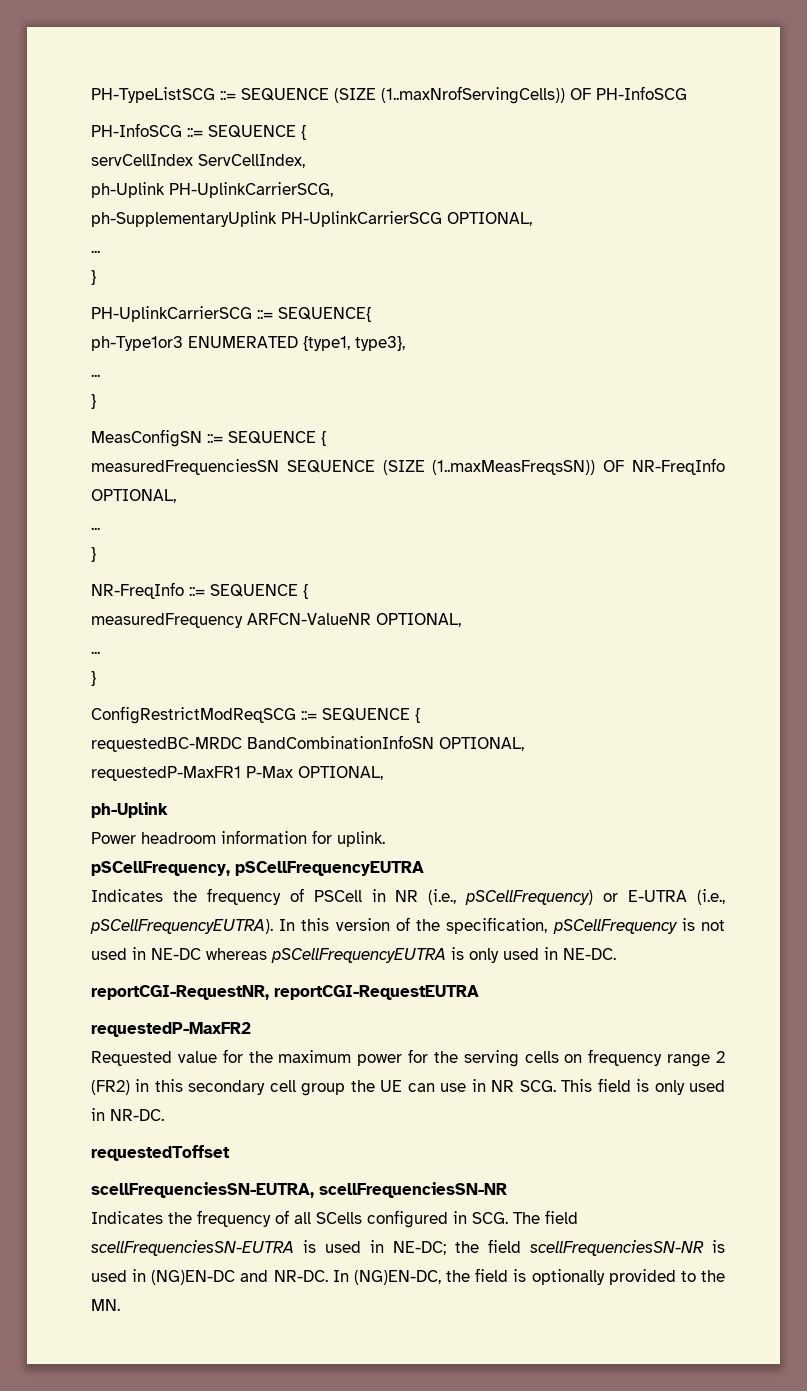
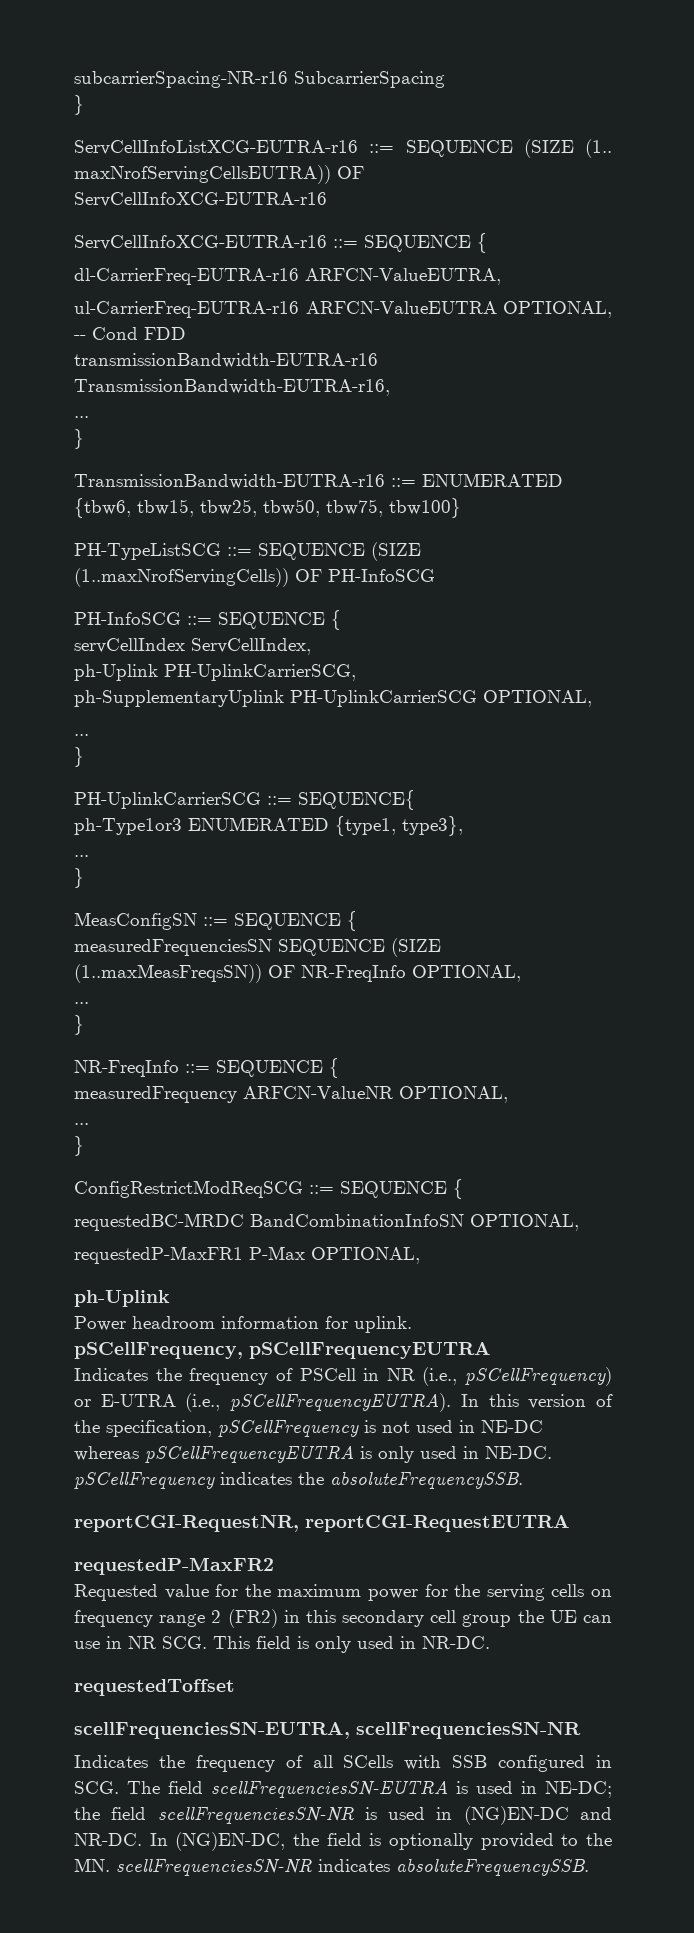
+ subcarrierSpacing-NR-r16 SubcarrierSpacing
+ }
+ ServCellInfoListXCG-EUTRA-r16 ::= SEQUENCE (SIZE (1.. maxNrofServingCellsEUTRA)) OF ServCellInfoXCG-EUTRA-r16
+ ServCellInfoXCG-EUTRA-r16 ::= SEQUENCE {
+ dl-CarrierFreq-EUTRA-r16 ARFCN-ValueEUTRA,
+ ul-CarrierFreq-EUTRA-r16 ARFCN-ValueEUTRA OPTIONAL, -- Cond FDD
+ transmissionBandwidth-EUTRA-r16 TransmissionBandwidth-EUTRA-r16,
+ ...
+ }
+ TransmissionBandwidth-EUTRA-r16 ::= ENUMERATED {tbw6, tbw15, tbw25, tbw50, tbw75, tbw100}
- In this version of the specification, pSCellFrequency is not used in NE-DC whereas pSCellFrequencyEUTRA is only used in NE-DC.
+ In this version of the specification, pSCellFrequency is not used in NE-DC whereas pSCellFrequencyEUTRA is only used in NE-DC. pSCellFrequency indicates the absoluteFrequencySSB.
- Indicates the frequency of all SCells configured in SCG. The field scellFrequenciesSN-EUTRA is used in NE-DC; the field scellFrequenciesSN-NR is used in (NG)EN-DC and NR-DC.
+ Indicates the frequency of all SCells with SSB configured in SCG. The field scellFrequenciesSN-EUTRA is used in NE-DC; the field scellFrequenciesSN-NR is used in (NG)EN-DC and NR-DC.
- In (NG)EN-DC, the field is optionally provided to the MN.
+ In (NG)EN-DC, the field is optionally provided to the MN. scellFrequenciesSN-NR indicates absoluteFrequencySSB.

